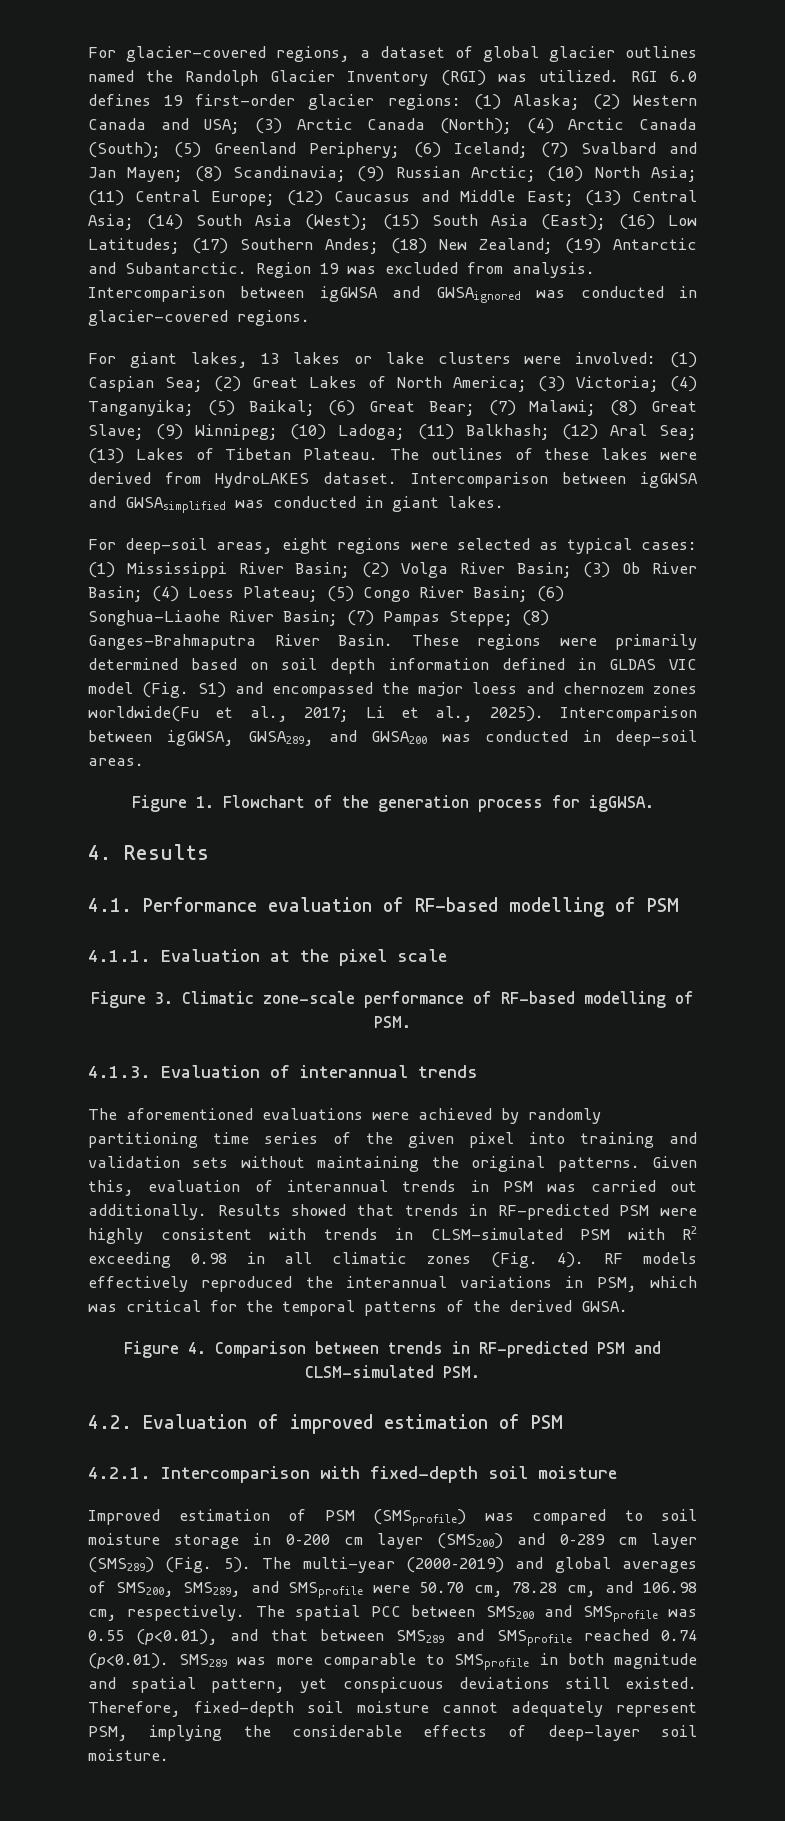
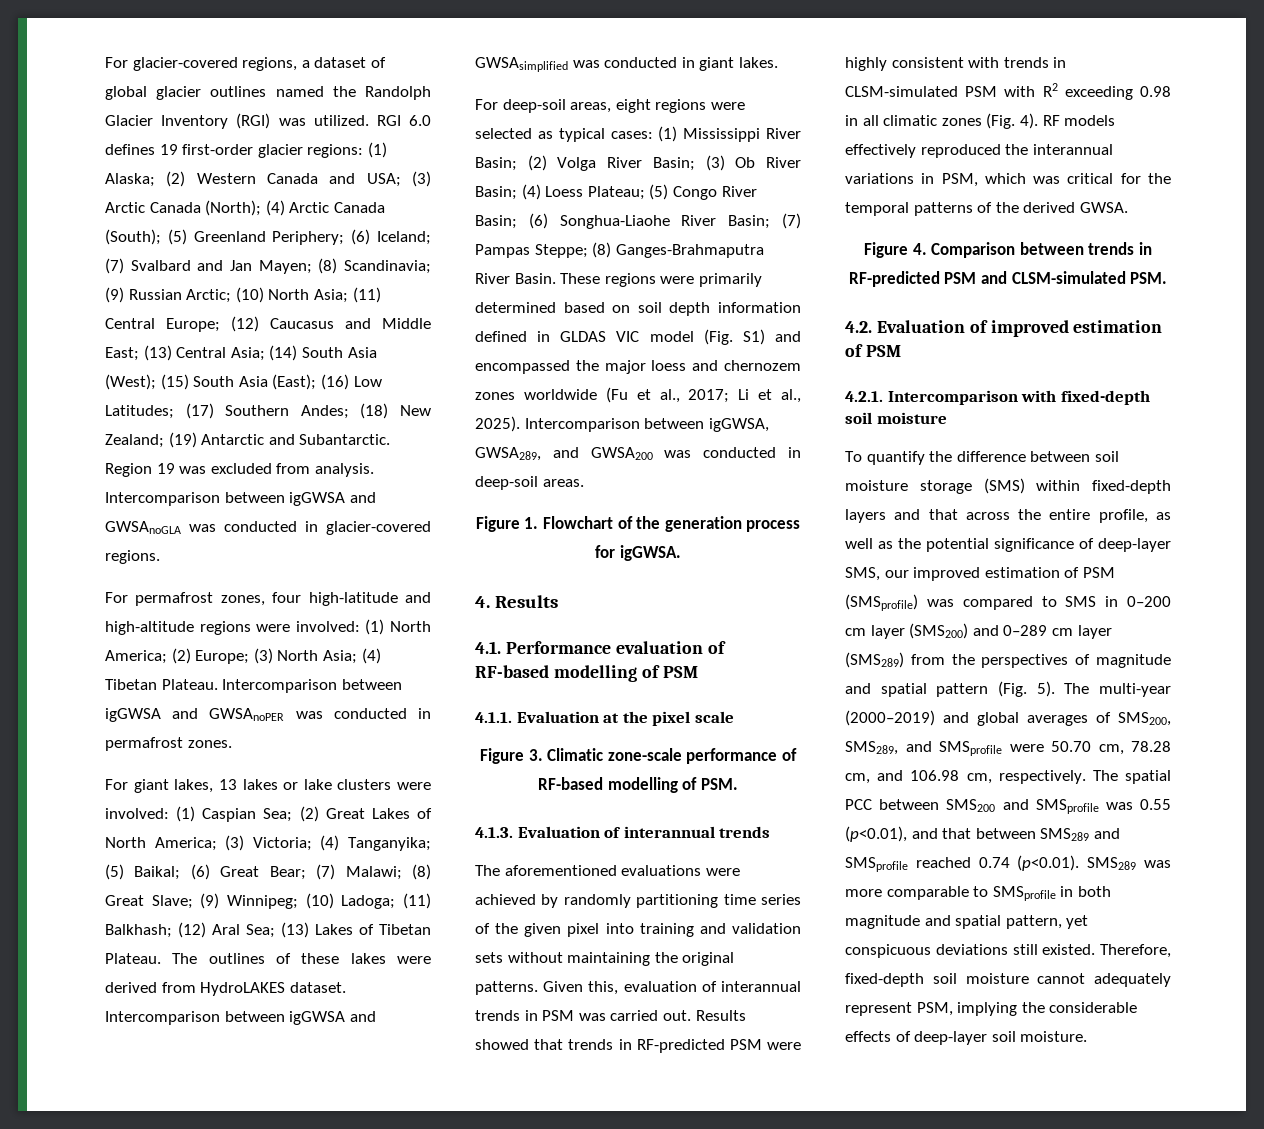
- Intercomparison between igGWSA and GWSAignored was conducted in glacier-covered regions.
+ Intercomparison between igGWSA and GWSAnoGLA was conducted in glacier-covered regions.
+ For permafrost zones, four high-latitude and high-altitude regions were involved: (1) North America; (2) Europe; (3) North Asia; (4) Tibetan Plateau. Intercomparison between igGWSA and GWSAnoPER was conducted in permafrost zones.
- These regions were primarily determined based on soil depth information defined in GLDAS VIC model (Fig. S1) and encompassed the major loess and chernozem zones worldwide(Fu et al., 2017; Li et al., 2025).
+ These regions were primarily determined based on soil depth information defined in GLDAS VIC model (Fig. S1) and encompassed the major loess and chernozem zones worldwide (Fu et al., 2017; Li et al., 2025).
- Given this, evaluation of interannual trends in PSM was carried out additionally.
+ Given this, evaluation of interannual trends in PSM was carried out.
- Improved estimation of PSM (SMSprofile) was compared to soil moisture storage in 0–200 cm layer (SMS200) and 0–289 cm layer (SMS289) (Fig. 5).
+ To quantify the difference between soil moisture storage (SMS) within fixed-depth layers and that across the entire profile, as well as the potential significance of deep-layer SMS, our improved estimation of PSM (SMSprofile) was compared to SMS in 0–200 cm layer (SMS200) and 0–289 cm layer (SMS289) from the perspectives of magnitude and spatial pattern (Fig. 5).

